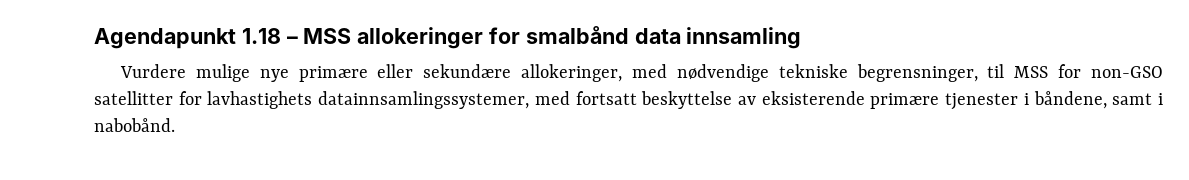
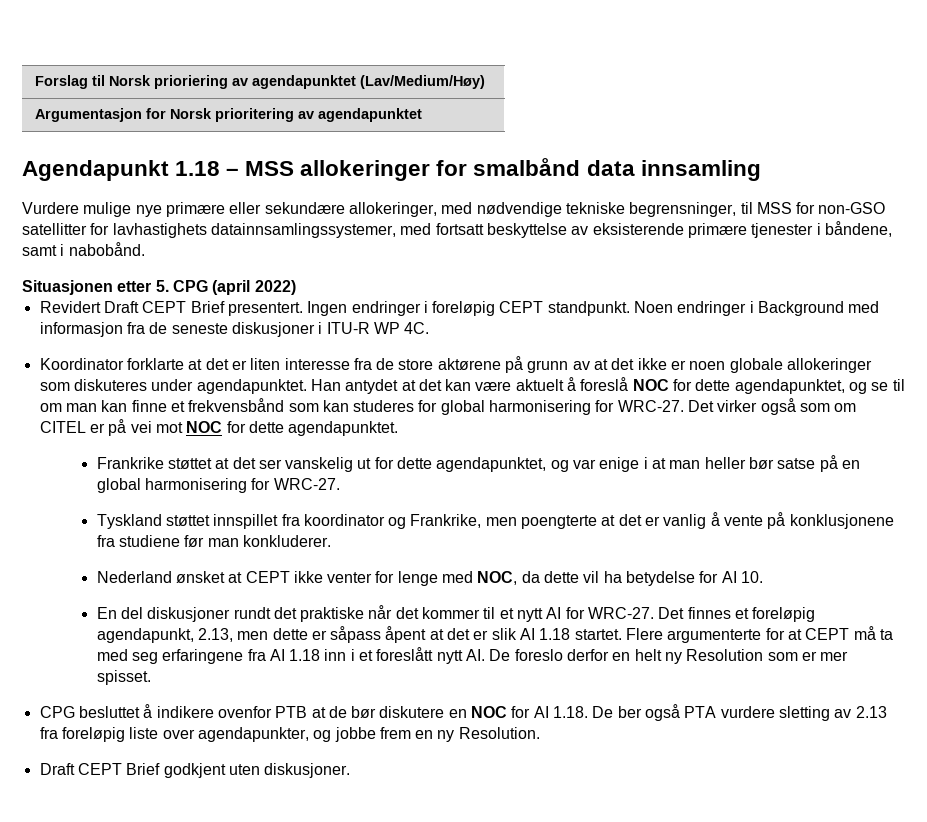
+ Forslag til Norsk prioriering av agendapunktet (Lav/Medium/Høy)
+ Argumentasjon for Norsk prioritering av agendapunktet
+ Situasjonen etter 5. CPG (april 2022)
+ Revidert Draft CEPT Brief presentert. Ingen endringer i foreløpig CEPT standpunkt. Noen endringer i Background med informasjon fra de seneste diskusjoner i ITU-R WP 4C.
+ Koordinator forklarte at det er liten interesse fra de store aktørene på grunn av at det ikke er noen globale allokeringer som diskuteres under agendapunktet. Han antydet at det kan være aktuelt å foreslå NOC for dette agendapunktet, og se til om man kan finne et frekvensbånd som kan studeres for global harmonisering for WRC-27. Det virker også som om CITEL er på vei mot NOC for dette agendapunktet.
+ Frankrike støttet at det ser vanskelig ut for dette agendapunktet, og var enige i at man heller bør satse på en global harmonisering for WRC-27.
+ Tyskland støttet innspillet fra koordinator og Frankrike, men poengterte at det er vanlig å vente på konklusjonene fra studiene før man konkluderer.
+ Nederland ønsket at CEPT ikke venter for lenge med NOC, da dette vil ha betydelse for AI 10.
+ En del diskusjoner rundt det praktiske når det kommer til et nytt AI for WRC-27. Det finnes et foreløpig agendapunkt, 2.13, men dette er såpass åpent at det er slik AI 1.18 startet. Flere argumenterte for at CEPT må ta med seg erfaringene fra AI 1.18 inn i et foreslått nytt AI. De foreslo derfor en helt ny Resolution som er mer spisset.
+ CPG besluttet å indikere ovenfor PTB at de bør diskutere en NOC for AI 1.18. De ber også PTA vurdere sletting av 2.13 fra foreløpig liste over agendapunkter, og jobbe frem en ny Resolution.
+ Draft CEPT Brief godkjent uten diskusjoner.

